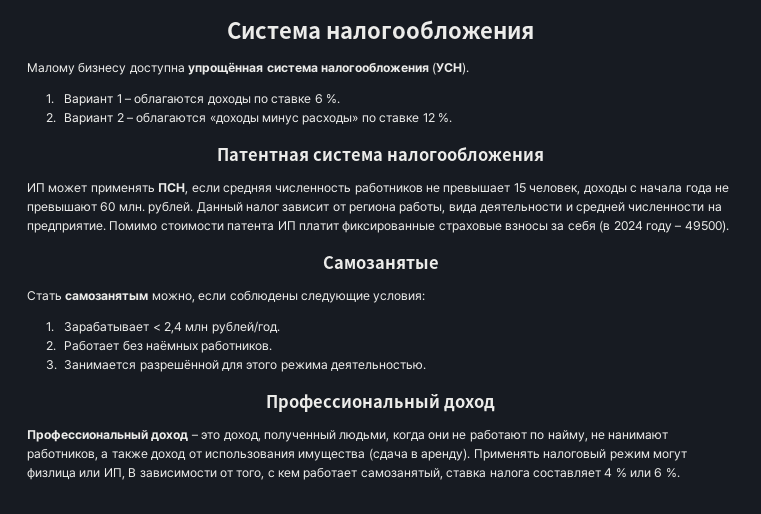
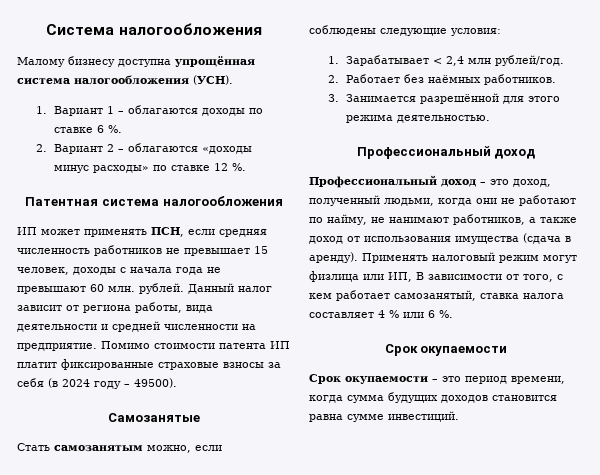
  Применять налоговый режим могут физлица или ИП, В зависимости от того, с кем работает самозанятый, ставка налога составляет 4 % или 6 %.
+ Срок окупаемости
+ Срок окупаемости – это период времени, когда сумма будущих доходов становится равна сумме инвестиций.

